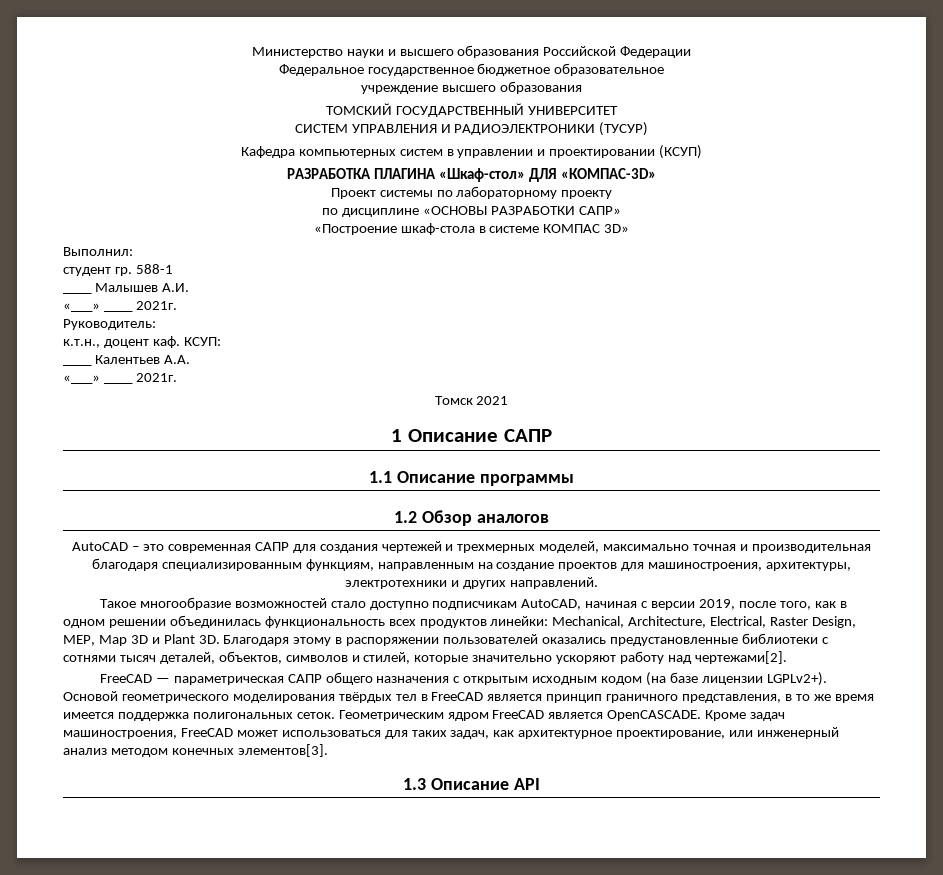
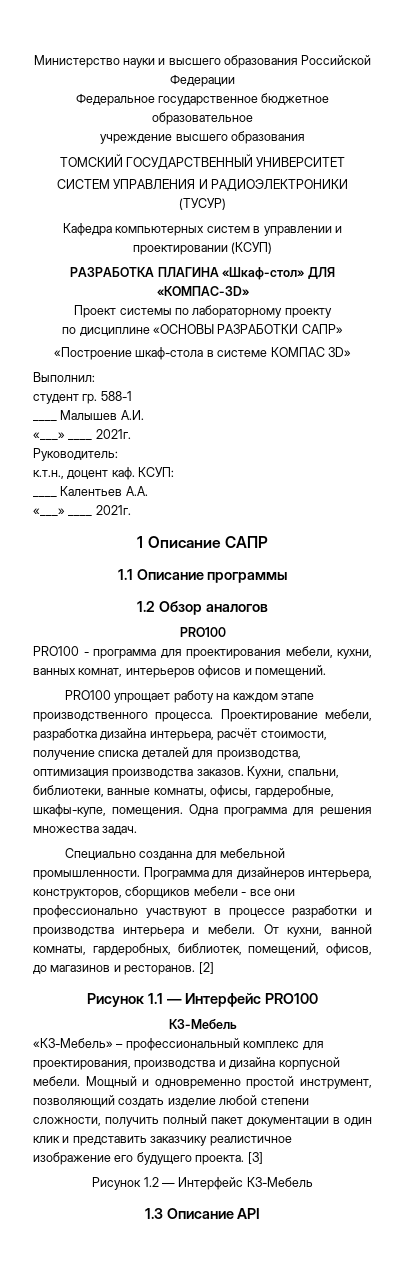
- Томск 2021
  1.2 Обзор аналогов
- AutoCAD – это современная САПР для создания чертежей и трехмерных моделей, максимально точная и производительная благодаря специализированным функциям, направленным на создание проектов для машиностроения, архитектуры, электротехники и других направлений.
- Такое многообразие возможностей стало доступно подписчикам AutoCAD, начиная с версии 2019, после того, как в одном решении объединилась функциональность всех продуктов линейки: Mechanical, Architecture, Electrical, Raster Design, MEP, Map 3D и Plant 3D. Благодаря этому в распоряжении пользователей оказались предустановленные библиотеки с сотнями тысяч деталей, объектов, символов и стилей, которые значительно ускоряют работу над чертежами[2].
- FreeCAD — параметрическая САПР общего назначения с открытым исходным кодом (на базе лицензии LGPLv2+). Основой геометрического моделирования твёрдых тел в FreeCAD является принцип граничного представления, в то же время имеется поддержка полигональных сеток. Геометрическим ядром FreeCAD является OpenCASCADE. Кроме задач машиностроения, FreeCAD может использоваться для таких задач, как архитектурное проектирование, или инженерный анализ методом конечных элементов[3].
+ PRO100
+ PRO100 - программа для проектирования мебели, кухни, ванных комнат, интерьеров офисов и помещений.
+ PRO100 упрощает работу на каждом этапе производственного процесса. Проектирование мебели, разработка дизайна интерьера, расчёт стоимости, получение списка деталей для производства, оптимизация производства заказов. Кухни, спальни, библиотеки, ванные комнаты, офисы, гардеробные, шкафы-купе, помещения. Одна программа для решения множества задач.
+ Cпециально созданна для мебельной промышленности. Программа для дизайнеров интерьера, конструкторов, сборщиков мебели - все они профессионально участвуют в процессе разработки и производства интерьера и мебели. От кухни, ванной комнаты, гардеробных, библиотек, помещений, офисов, до магазинов и ресторанов. [2]
+ Рисунок 1.1 — Интерфейс PRO100
+ К3-Мебель
+ «К3-Мебель» – профессиональный комплекс для проектирования, производства и дизайна корпусной мебели. Мощный и одновременно простой инструмент, позволяющий создать изделие любой степени сложности, получить полный пакет документации в один клик и представить заказчику реалистичное изображение его будущего проекта. [3]
+ Рисунок 1.2 — Интерфейс К3-Мебель

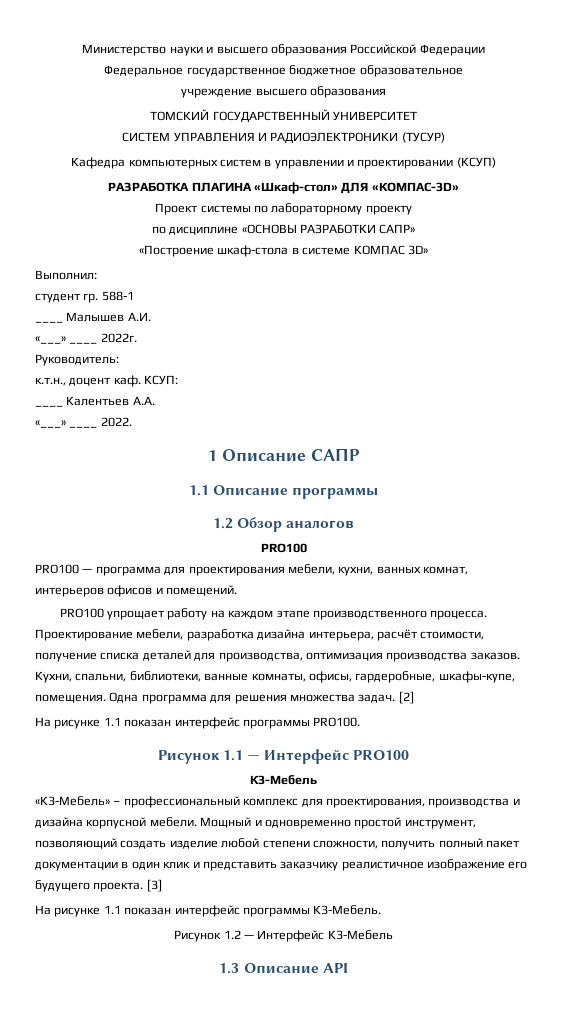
  ____ Малышев А.И.
- «___» ____ 2021г.
+ «___» ____ 2022г.
  ____ Калентьев А.А.
- «___» ____ 2021г.
+ «___» ____ 2022.
- PRO100 - программа для проектирования мебели, кухни, ванных комнат, интерьеров офисов и помещений.
+ PRO100 — программа для проектирования мебели, кухни, ванных комнат, интерьеров офисов и помещений.
- Одна программа для решения множества задач.
- Cпециально созданна для мебельной промышленности. Программа для дизайнеров интерьера, конструкторов, сборщиков мебели - все они профессионально участвуют в процессе разработки и производства интерьера и мебели. От кухни, ванной комнаты, гардеробных, библиотек, помещений, офисов, до магазинов и ресторанов. [2]
+ Одна программа для решения множества задач. [2]
+ На рисунке 1.1 показан интерфейс программы PRO100.
+ На рисунке 1.1 показан интерфейс программы К3-Мебель.

